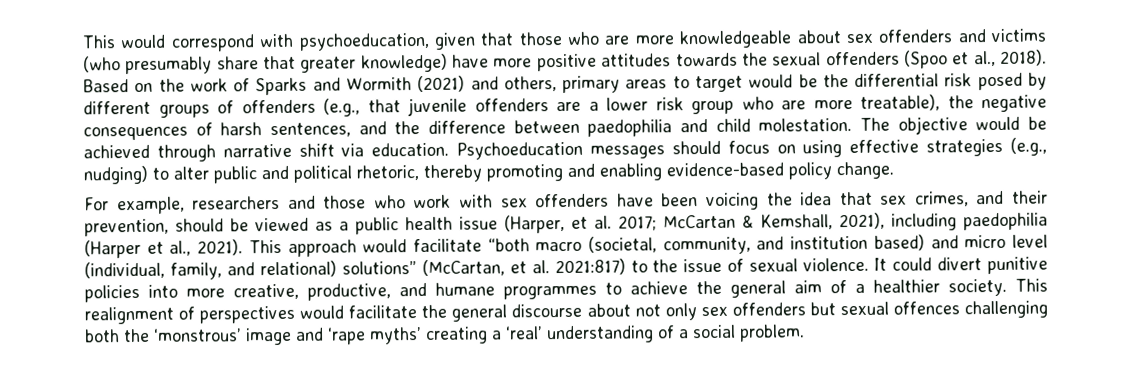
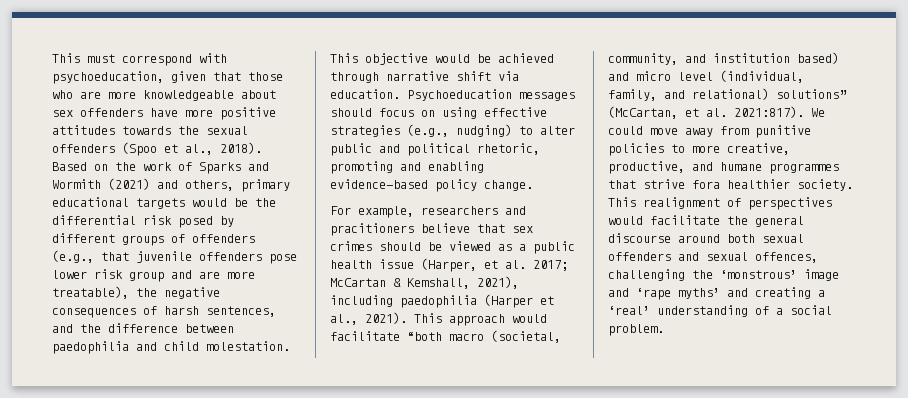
- This would correspond with psychoeducation, given that those who are more knowledgeable about sex offenders and victims (who presumably share that greater knowledge) have more positive attitudes towards the sexual offenders (Spoo et al., 2018).
+ This must correspond with psychoeducation, given that those who are more knowledgeable about sex offenders have more positive attitudes towards the sexual offenders (Spoo et al., 2018).
- Based on the work of Sparks and Wormith (2021) and others, primary areas to target would be the differential risk posed by different groups of offenders (e.g., that juvenile offenders are a lower risk group who are more treatable), the negative consequences of harsh sentences, and the difference between paedophilia and child molestation.
+ Based on the work of Sparks and Wormith (2021) and others, primary educational targets would be the differential risk posed by different groups of offenders (e.g., that juvenile offenders pose lower risk group and are more treatable), the negative consequences of harsh sentences, and the difference between paedophilia and child molestation.
- The objective would be achieved through narrative shift via education.
+ This objective would be achieved through narrative shift via education.
- Psychoeducation messages should focus on using effective strategies (e.g., nudging) to alter public and political rhetoric, thereby promoting and enabling evidence-based policy change.
+ Psychoeducation messages should focus on using effective strategies (e.g., nudging) to alter public and political rhetoric, promoting and enabling evidence-based policy change.
- For example, researchers and those who work with sex offenders have been voicing the idea that sex crimes, and their prevention, should be viewed as a public health issue (Harper, et al. 2017; McCartan & Kemshall, 2021), including paedophilia (Harper et al., 2021).
+ For example, researchers and pracitioners believe that sex crimes should be viewed as a public health issue (Harper, et al. 2017; McCartan & Kemshall, 2021), including paedophilia (Harper et al., 2021).
- This approach would facilitate “both macro (societal, community, and institution based) and micro level (individual, family, and relational) solutions” (McCartan, et al. 2021:817) to the issue of sexual violence. It could divert punitive policies into more creative, productive, and humane programmes to achieve the general aim of a healthier society.
+ This approach would facilitate “both macro (societal, community, and institution based) and micro level (individual, family, and relational) solutions” (McCartan, et al. 2021:817). We could move away from punitive policies to more creative, productive, and humane programmes that strive fora healthier society.
- This realignment of perspectives would facilitate the general discourse about not only sex offenders but sexual offences challenging both the ‘monstrous’ image and ‘rape myths’ creating a ‘real’ understanding of a social problem.
+ This realignment of perspectives would facilitate the general discourse around both sexual offenders and sexual offences, challenging the ‘monstrous’ image and ‘rape myths’ and creating a ‘real’ understanding of a social problem.

